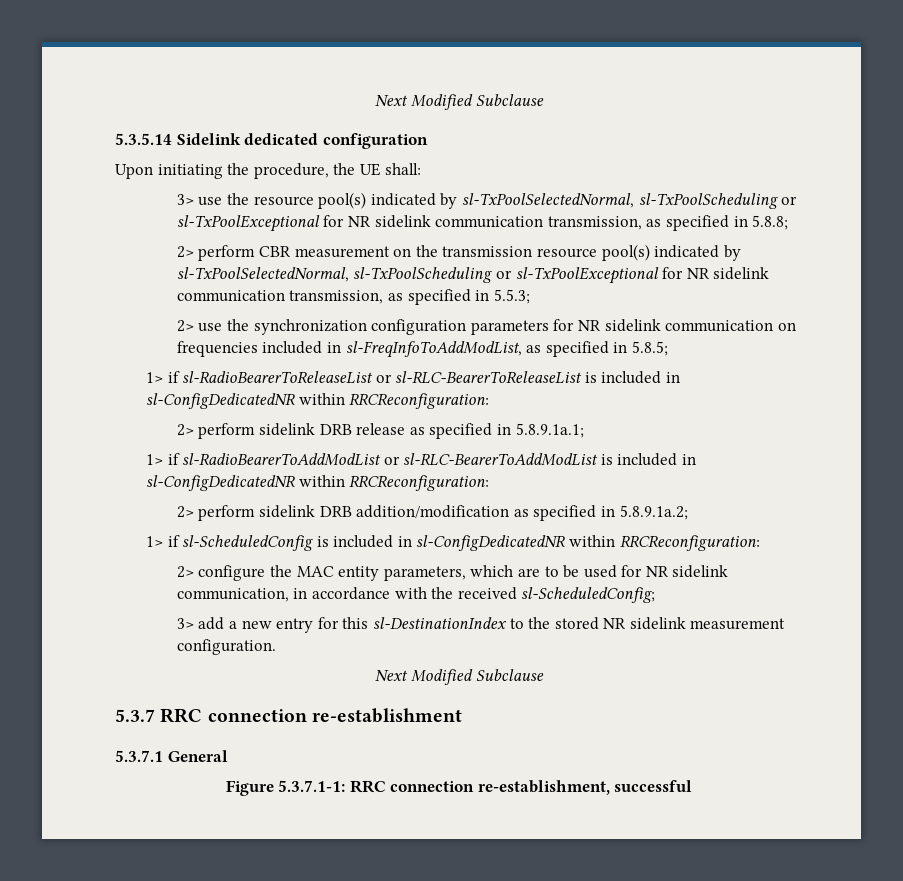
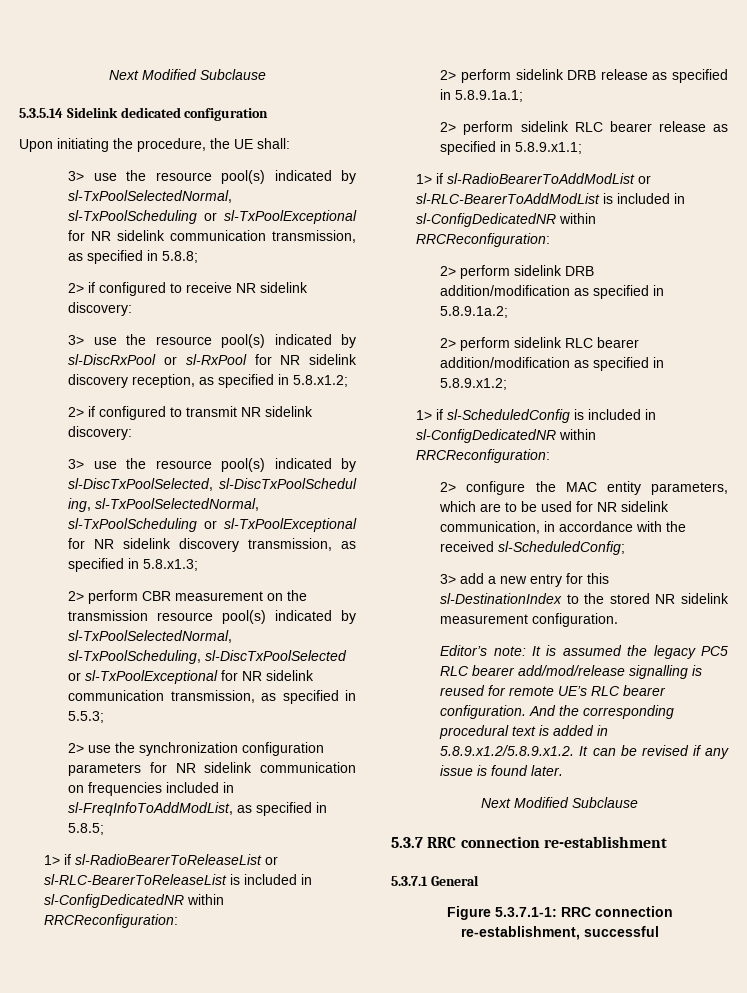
+ 2> if configured to receive NR sidelink discovery:
+ 3> use the resource pool(s) indicated by sl-DiscRxPool or sl-RxPool for NR sidelink discovery reception, as specified in 5.8.x1.2;
+ 2> if configured to transmit NR sidelink discovery:
+ 3> use the resource pool(s) indicated by sl-DiscTxPoolSelected, sl-DiscTxPoolSchedul ing, sl-TxPoolSelectedNormal, sl-TxPoolScheduling or sl-TxPoolExceptional for NR sidelink discovery transmission, as specified in 5.8.x1.3;
- 2> perform CBR measurement on the transmission resource pool(s) indicated by sl-TxPoolSelectedNormal, sl-TxPoolScheduling or sl-TxPoolExceptional for NR sidelink communication transmission, as specified in 5.5.3;
+ 2> perform CBR measurement on the transmission resource pool(s) indicated by sl-TxPoolSelectedNormal, sl-TxPoolScheduling, sl-DiscTxPoolSelected or sl-TxPoolExceptional for NR sidelink communication transmission, as specified in 5.5.3;
+ 2> perform sidelink RLC bearer release as specified in 5.8.9.x1.1;
+ 2> perform sidelink RLC bearer addition/modification as specified in 5.8.9.x1.2;
+ Editor’s note: It is assumed the legacy PC5 RLC bearer add/mod/release signalling is reused for remote UE’s RLC bearer configuration. And the corresponding procedural text is added in 5.8.9.x1.2/5.8.9.x1.2. It can be revised if any issue is found later.

